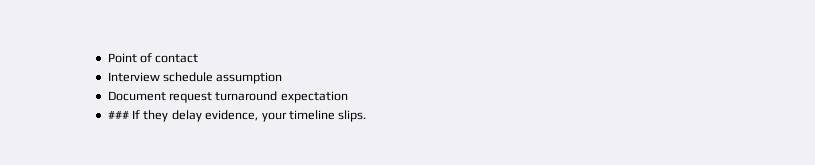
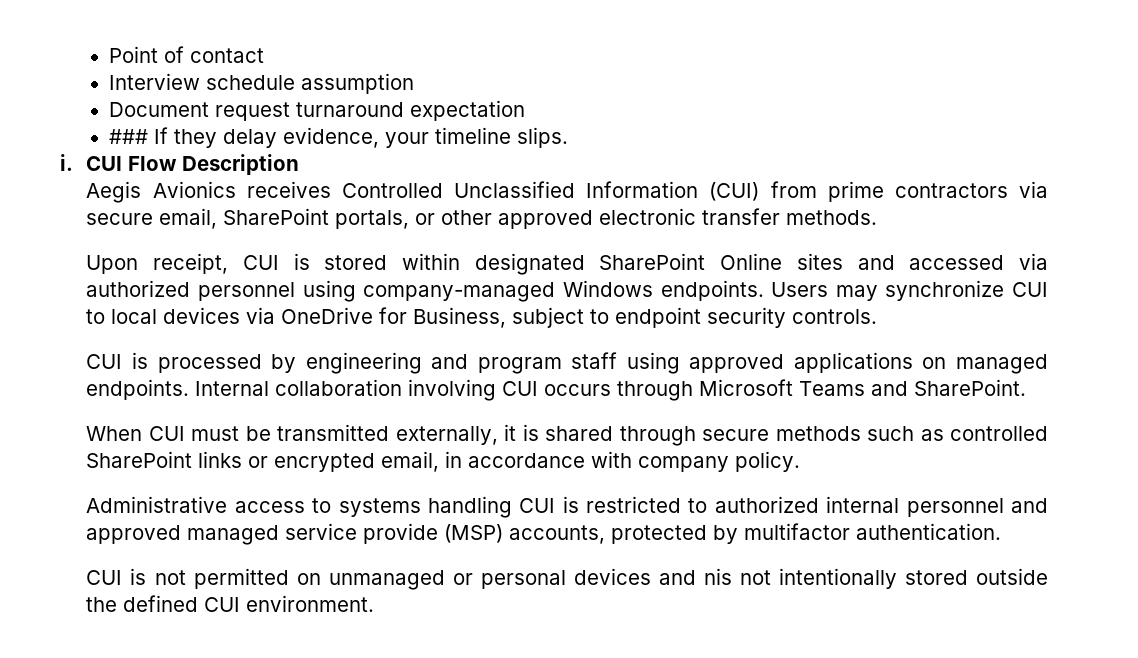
+ i. CUI Flow Description
+ Aegis Avionics receives Controlled Unclassified Information (CUI) from prime contractors via secure email, SharePoint portals, or other approved electronic transfer methods.
+ Upon receipt, CUI is stored within designated SharePoint Online sites and accessed via authorized personnel using company-managed Windows endpoints. Users may synchronize CUI to local devices via OneDrive for Business, subject to endpoint security controls.
+ CUI is processed by engineering and program staff using approved applications on managed endpoints. Internal collaboration involving CUI occurs through Microsoft Teams and SharePoint.
+ When CUI must be transmitted externally, it is shared through secure methods such as controlled SharePoint links or encrypted email, in accordance with company policy.
+ Administrative access to systems handling CUI is restricted to authorized internal personnel and approved managed service provide (MSP) accounts, protected by multifactor authentication.
+ CUI is not permitted on unmanaged or personal devices and nis not intentionally stored outside the defined CUI environment.

